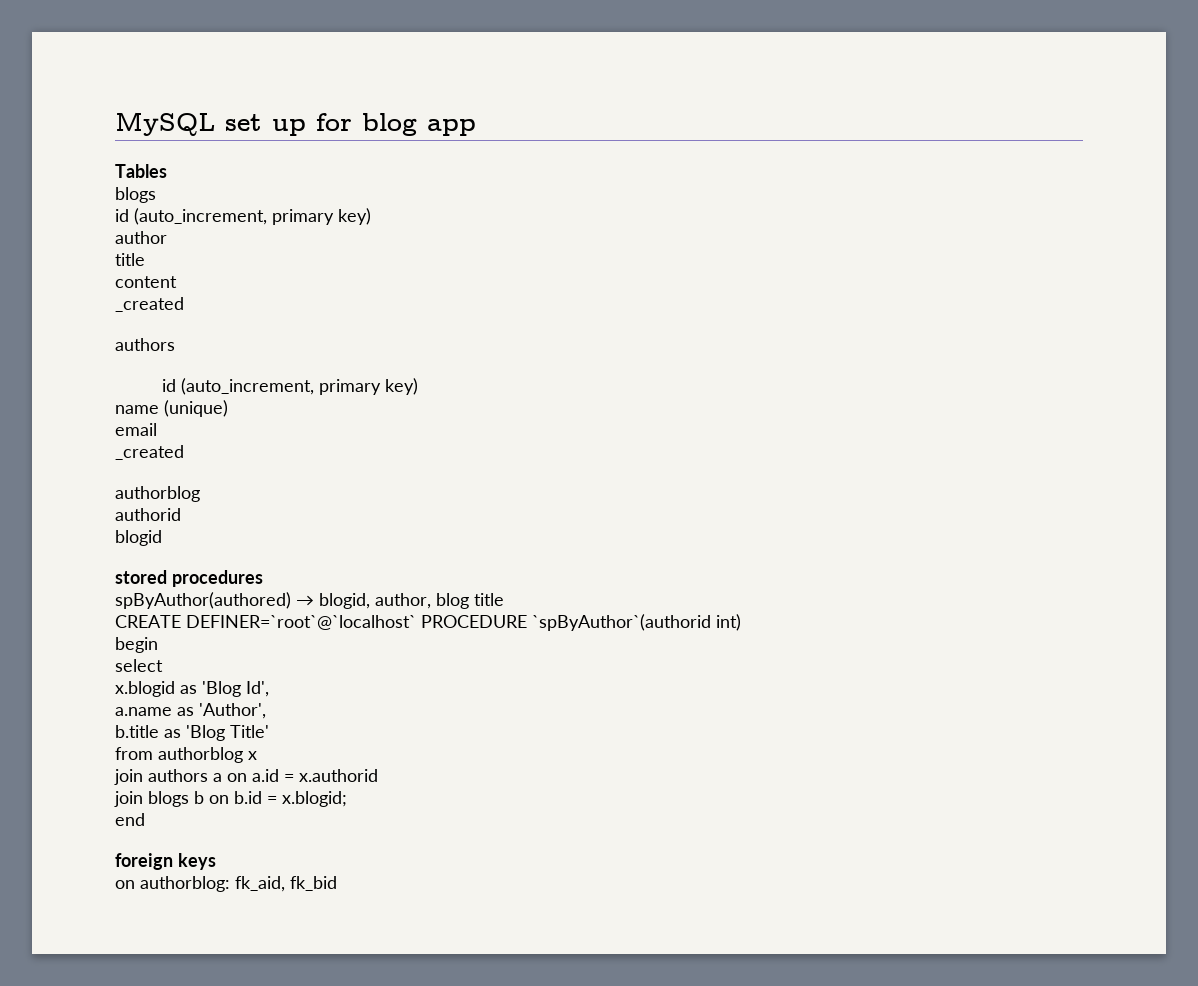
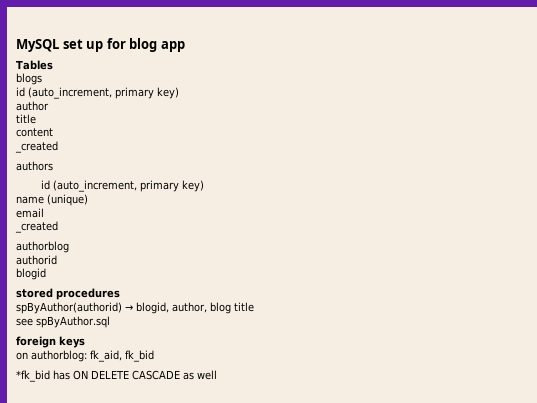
- spByAuthor(authored) → blogid, author, blog title
+ spByAuthor(authorid) → blogid, author, blog title
- CREATE DEFINER=`root`@`localhost` PROCEDURE `spByAuthor`(authorid int)
- begin
- select
- x.blogid as 'Blog Id',
- a.name as 'Author',
- b.title as 'Blog Title'
- from authorblog x
- join authors a on a.id = x.authorid
- join blogs b on b.id = x.blogid;
- end
+ see spByAuthor.sql
+ *fk_bid has ON DELETE CASCADE as well

